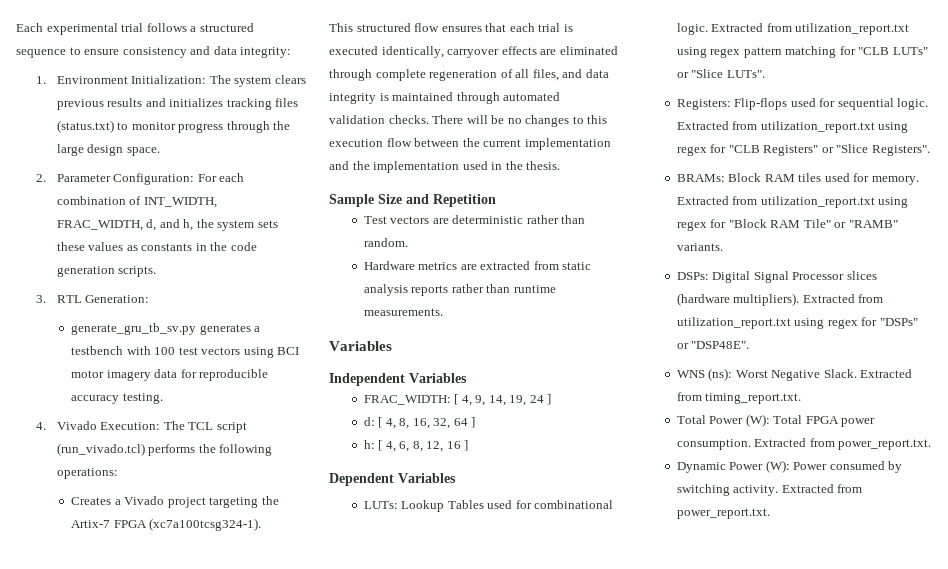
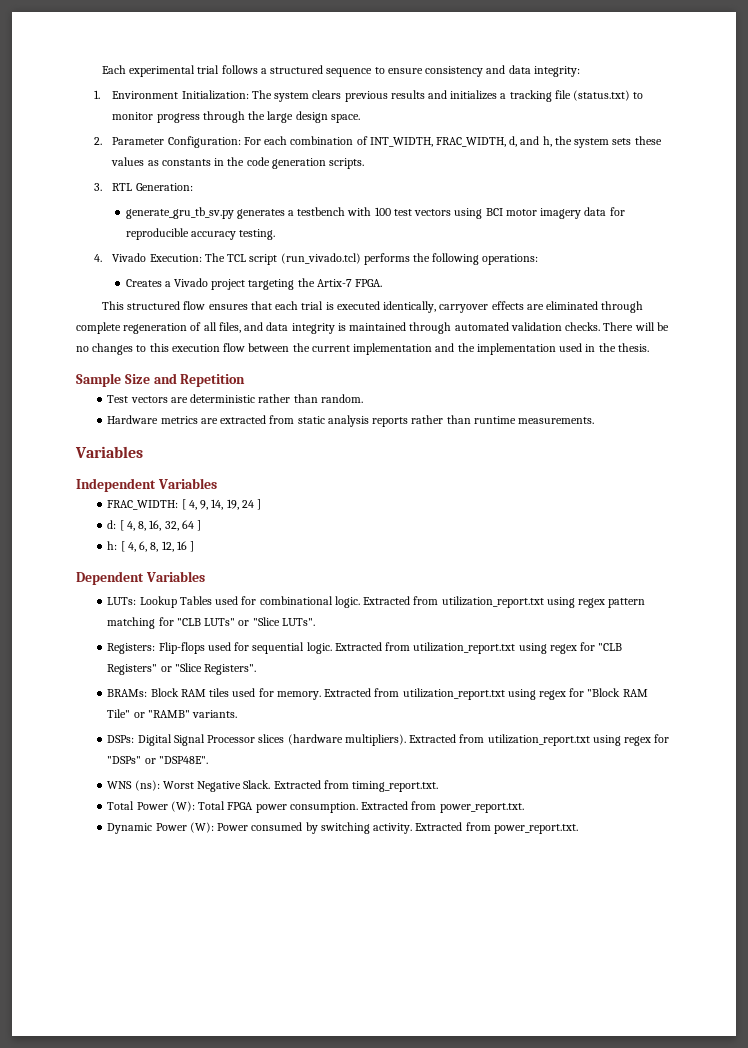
- 1. Environment Initialization: The system clears previous results and initializes tracking files (status.txt) to monitor progress through the large design space.
+ 1. Environment Initialization: The system clears previous results and initializes a tracking file (status.txt) to monitor progress through the large design space.
- Creates a Vivado project targeting the Artix-7 FPGA (xc7a100tcsg324-1).
+ Creates a Vivado project targeting the Artix-7 FPGA.

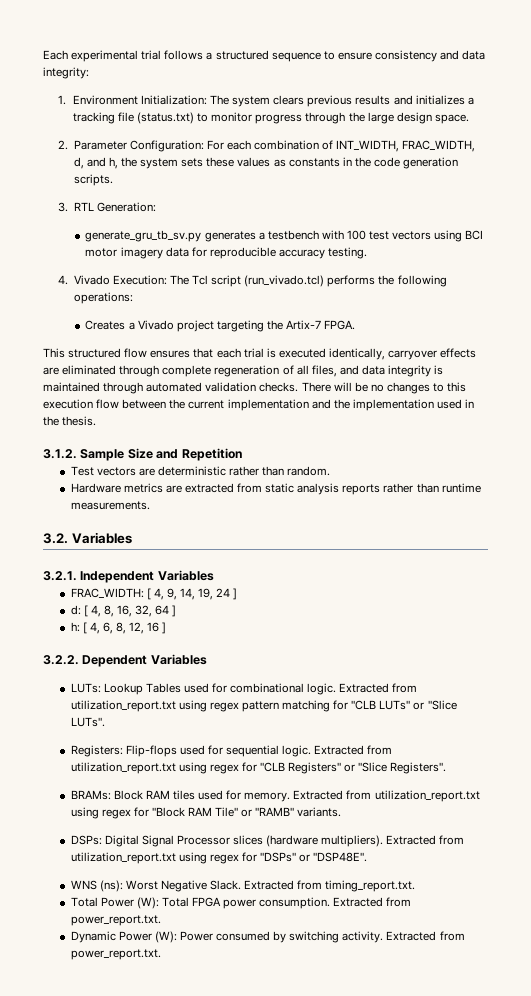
- 4. Vivado Execution: The TCL script (run_vivado.tcl) performs the following operations:
+ 4. Vivado Execution: The Tcl script (run_vivado.tcl) performs the following operations:
- Sample Size and Repetition
+ 3.1.2. Sample Size and Repetition
  Hardware metrics are extracted from static analysis reports rather than runtime measurements.
- Variables
- Independent Variables
+ 3.2. Variables
+ 3.2.1. Independent Variables
- Dependent Variables
+ 3.2.2. Dependent Variables

